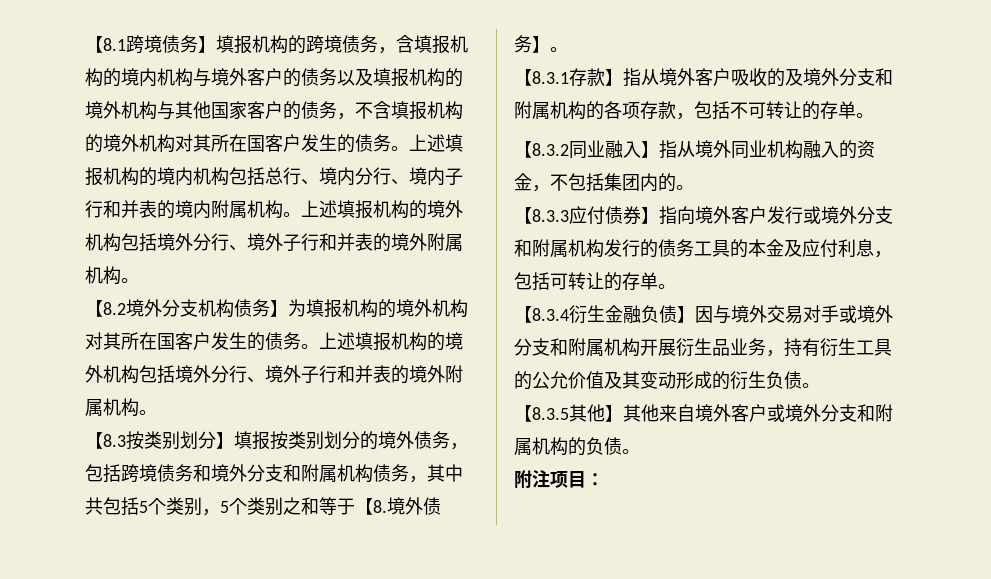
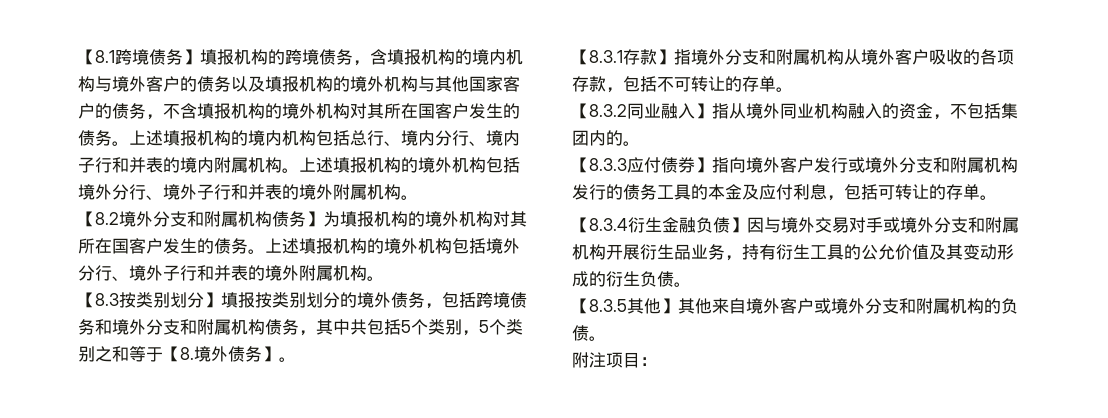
- 【8.2境外分支机构债务】为填报机构的境外机构对其所在国客户发生的债务。
+ 【8.2境外分支和附属机构债务】为填报机构的境外机构对其所在国客户发生的债务。
- 【8.3.1存款】指从境外客户吸收的及境外分支和附属机构的各项存款，包括不可转让的存单。
+ 【8.3.1存款】指境外分支和附属机构从境外客户吸收的各项存款，包括不可转让的存单。

